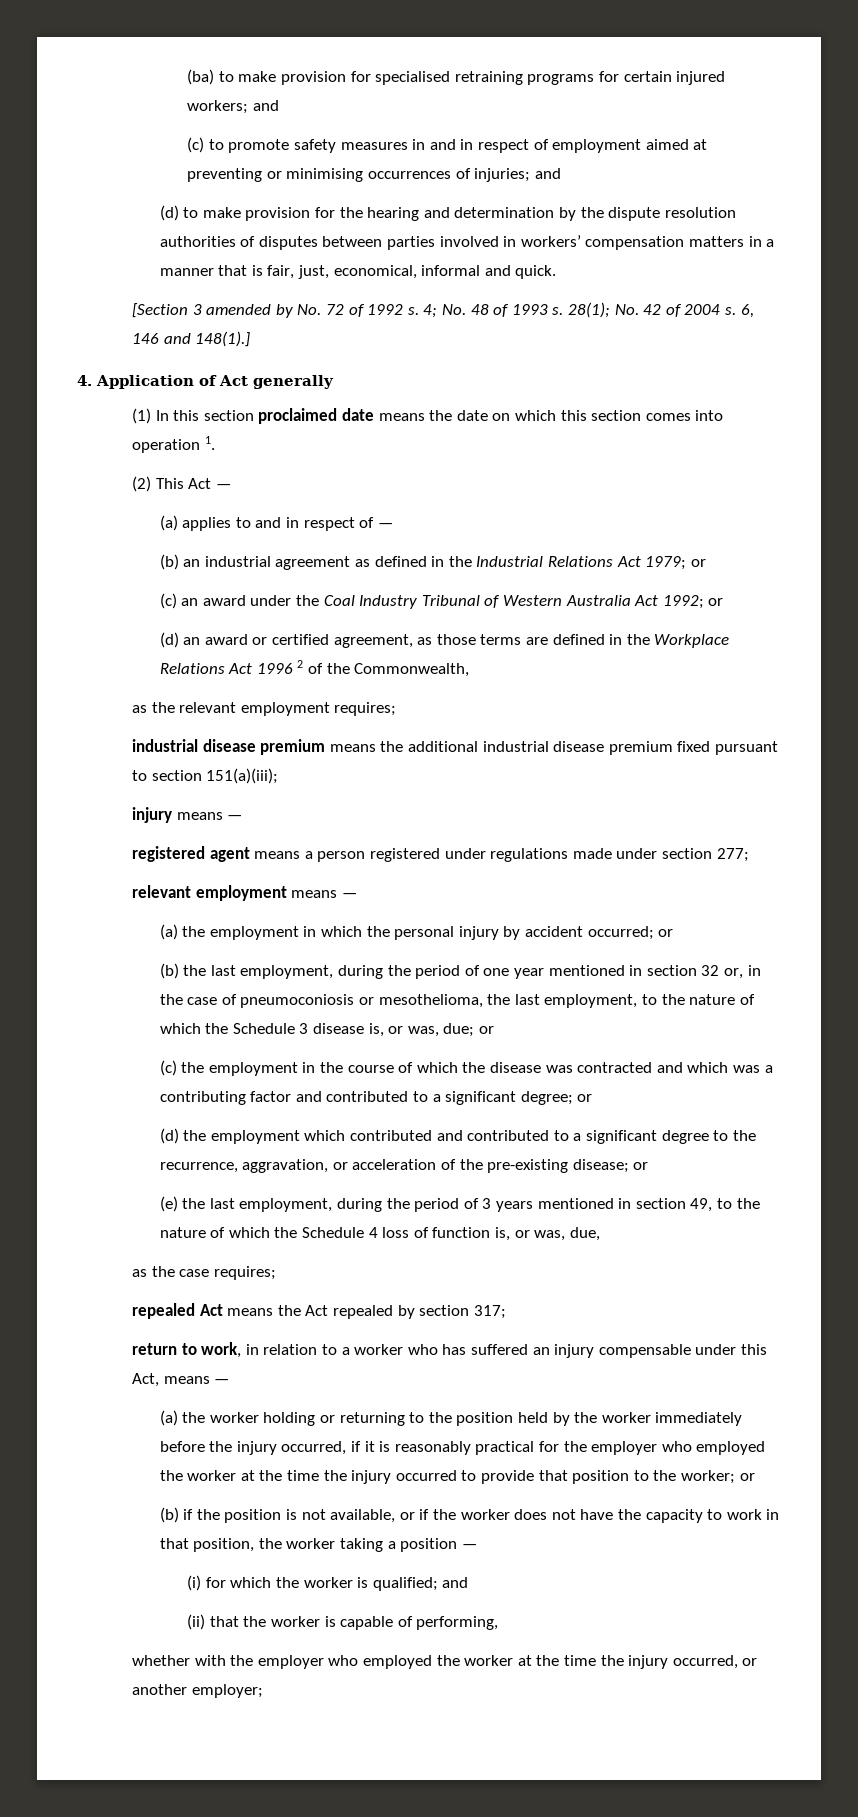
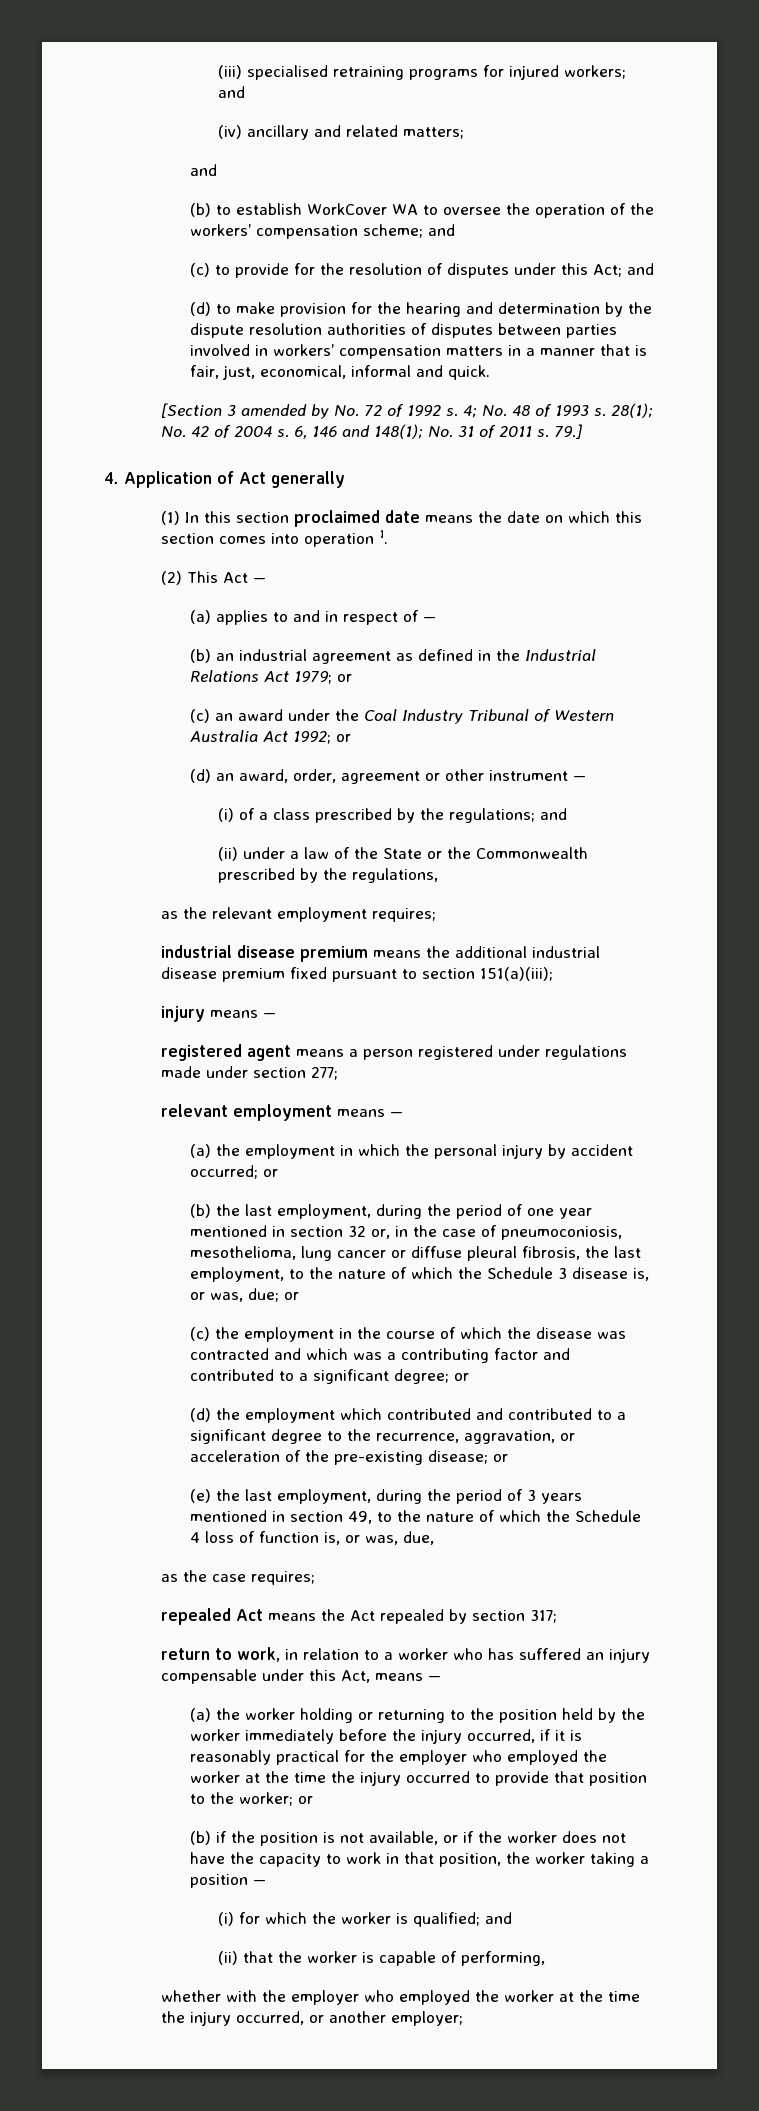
- (ba) to make provision for specialised retraining programs for certain injured workers; and
+ (iii) specialised retraining programs for injured workers; and
- (c) to promote safety measures in and in respect of employment aimed at preventing or minimising occurrences of injuries; and
+ (iv) ancillary and related matters;
+ and
+ (b) to establish WorkCover WA to oversee the operation of the workers’ compensation scheme; and
+ (c) to provide for the resolution of disputes under this Act; and
- 6, 146 and 148(1).]
+ 6, 146 and 148(1); No. 31 of 2011 s. 79.]
- (d) an award or certified agreement, as those terms are defined in the Workplace Relations Act 1996 2 of the Commonwealth,
+ (d) an award, order, agreement or other instrument —
+ (i) of a class prescribed by the regulations; and
+ (ii) under a law of the State or the Commonwealth prescribed by the regulations,
- (b) the last employment, during the period of one year mentioned in section 32 or, in the case of pneumoconiosis or mesothelioma, the last employment, to the nature of which the Schedule 3 disease is, or was, due; or
+ (b) the last employment, during the period of one year mentioned in section 32 or, in the case of pneumoconiosis, mesothelioma, lung cancer or diffuse pleural fibrosis, the last employment, to the nature of which the Schedule 3 disease is, or was, due; or

